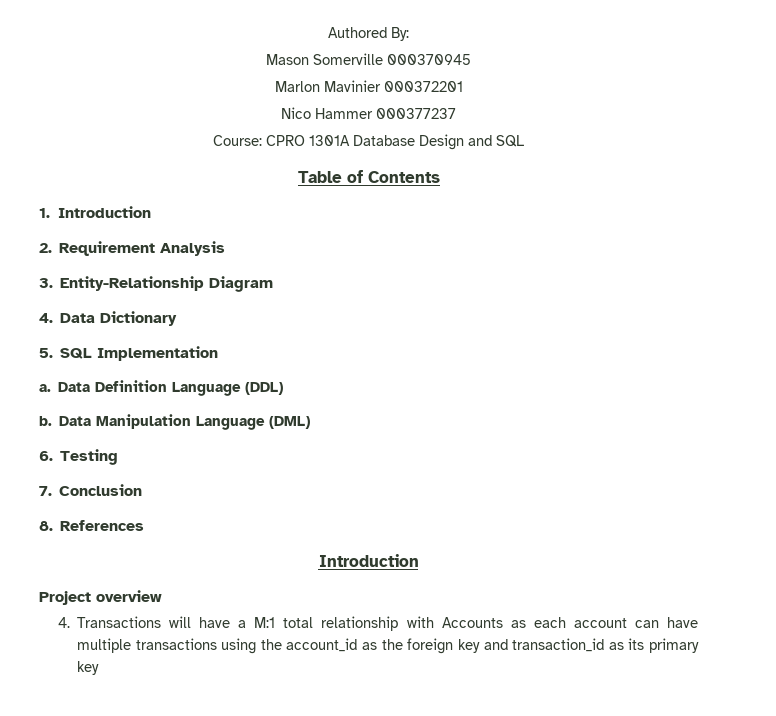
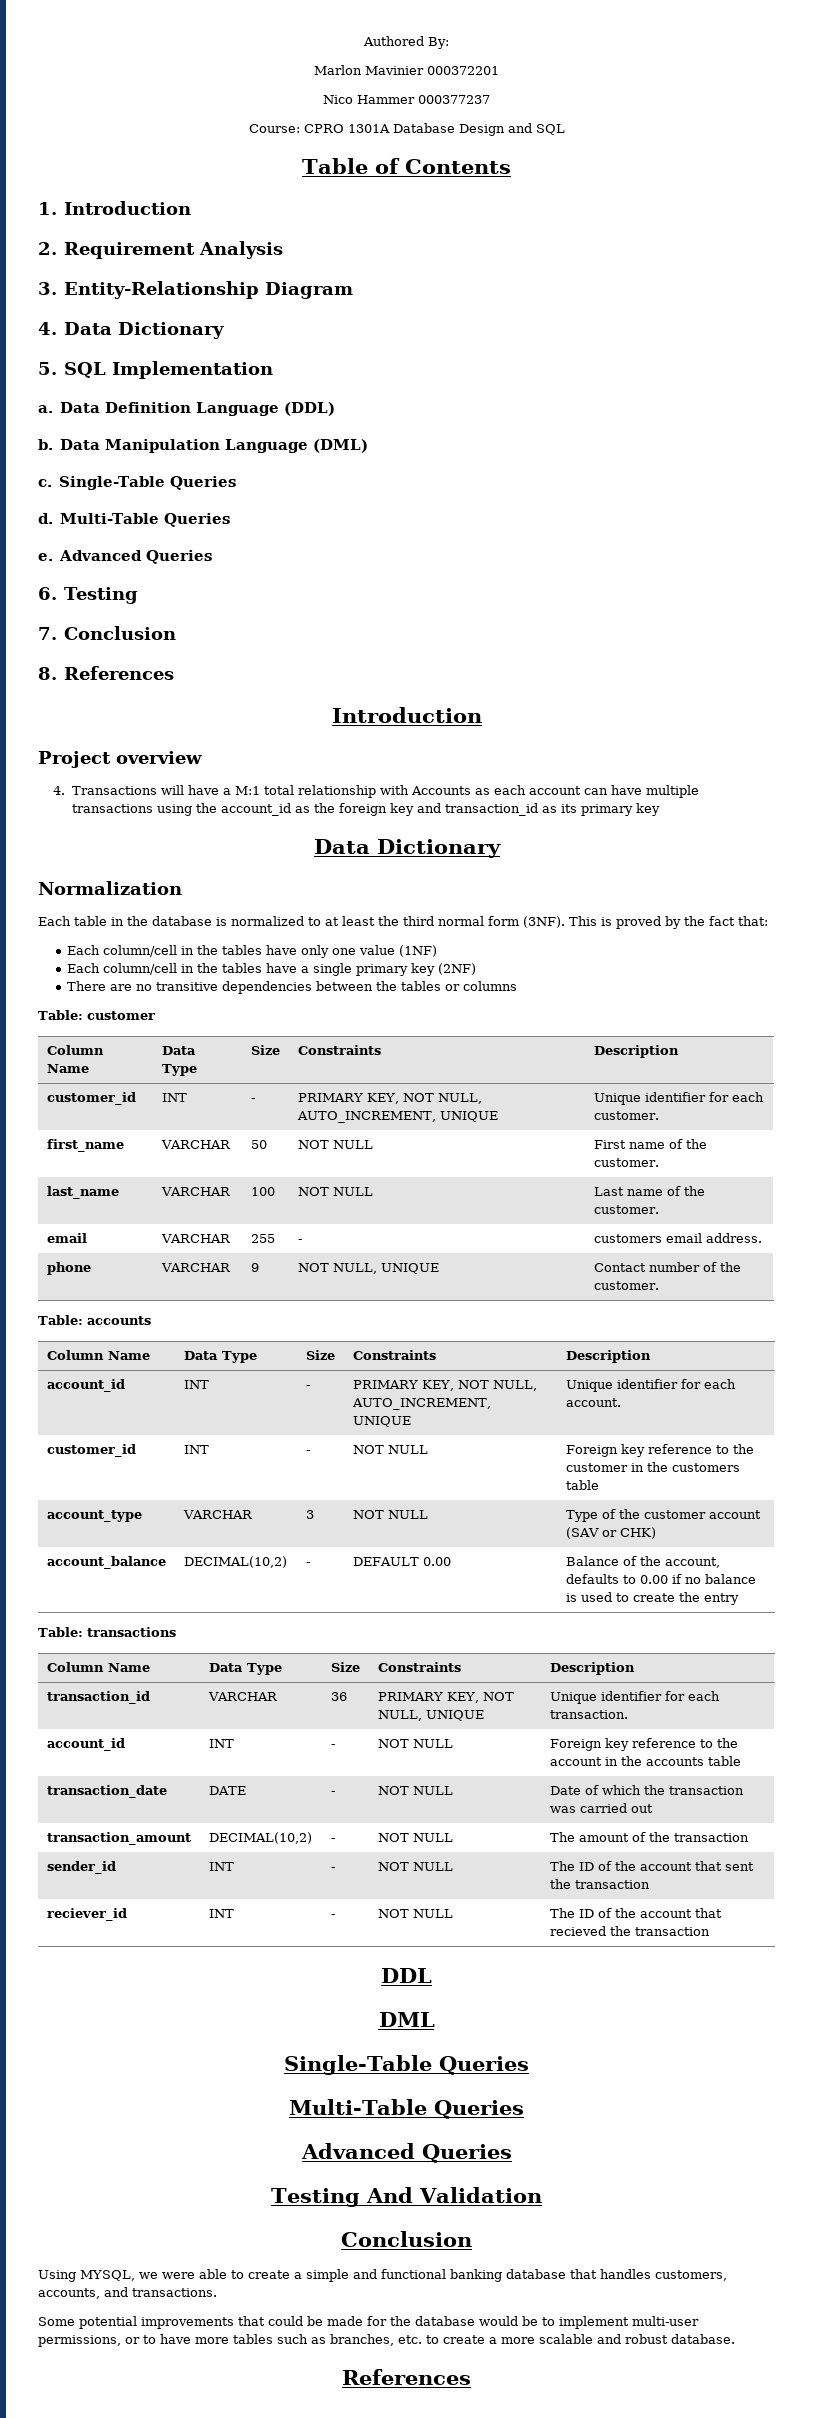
- Mason Somerville 000370945
+ c. Single-Table Queries
+ d. Multi-Table Queries
+ e. Advanced Queries
  4. Transactions will have a M:1 total relationship with Accounts as each account can have multiple transactions using the account_id as the foreign key and transaction_id as its primary key
+ Data Dictionary
+ Normalization
+ Each table in the database is normalized to at least the third normal form (3NF). This is proved by the fact that:
+ Each column/cell in the tables have only one value (1NF)
+ Each column/cell in the tables have a single primary key (2NF)
+ There are no transitive dependencies between the tables or columns
+ Table: customer
+ Column Name | Data Type | Size | Constraints | Description
+ customer_id | INT | - | PRIMARY KEY, NOT NULL, AUTO_INCREMENT, UNIQUE | Unique identifier for each customer.
+ first_name | VARCHAR | 50 | NOT NULL | First name of the customer.
+ last_name | VARCHAR | 100 | NOT NULL | Last name of the customer.
+ email | VARCHAR | 255 | - | customers email address.
+ phone | VARCHAR | 9 | NOT NULL, UNIQUE | Contact number of the customer.
+ Table: accounts
+ Column Name | Data Type | Size | Constraints | Description
+ account_id | INT | - | PRIMARY KEY, NOT NULL, AUTO_INCREMENT, UNIQUE | Unique identifier for each account.
+ customer_id | INT | - | NOT NULL | Foreign key reference to the customer in the customers table
+ account_type | VARCHAR | 3 | NOT NULL | Type of the customer account (SAV or CHK)
+ account_balance | DECIMAL(10,2) | - | DEFAULT 0.00 | Balance of the account, defaults to 0.00 if no balance is used to create the entry
+ Table: transactions
+ Column Name | Data Type | Size | Constraints | Description
+ transaction_id | VARCHAR | 36 | PRIMARY KEY, NOT NULL, UNIQUE | Unique identifier for each transaction.
+ account_id | INT | - | NOT NULL | Foreign key reference to the account in the accounts table
+ transaction_date | DATE | - | NOT NULL | Date of which the transaction was carried out
+ transaction_amount | DECIMAL(10,2) | - | NOT NULL | The amount of the transaction
+ sender_id | INT | - | NOT NULL | The ID of the account that sent the transaction
+ reciever_id | INT | - | NOT NULL | The ID of the account that recieved the transaction
+ DDL
+ DML
+ Single-Table Queries
+ Multi-Table Queries
+ Advanced Queries
+ Testing And Validation
+ Conclusion
+ Using MYSQL, we were able to create a simple and functional banking database that handles customers, accounts, and transactions.
+ Some potential improvements that could be made for the database would be to implement multi-user permissions, or to have more tables such as branches, etc. to create a more scalable and robust database.
+ References

